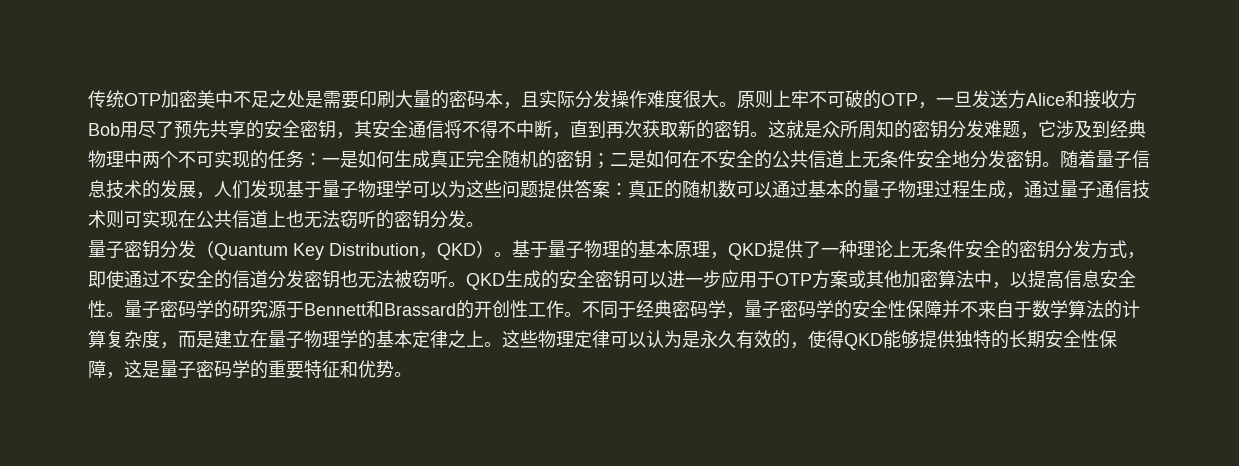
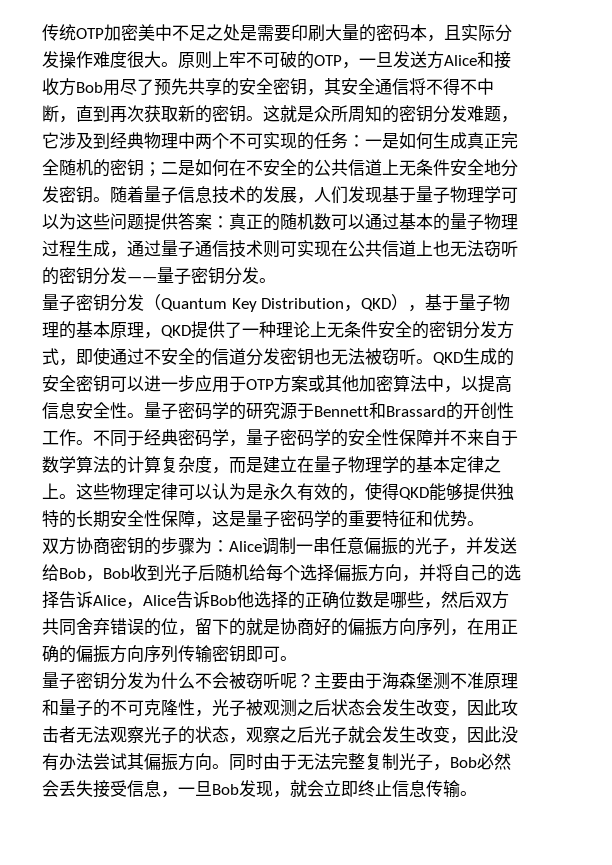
- 随着量子信息技术的发展，人们发现基于量子物理学可以为这些问题提供答案：真正的随机数可以通过基本的量子物理过程生成，通过量子通信技术则可实现在公共信道上也无法窃听的密钥分发。
+ 随着量子信息技术的发展，人们发现基于量子物理学可以为这些问题提供答案：真正的随机数可以通过基本的量子物理过程生成，通过量子通信技术则可实现在公共信道上也无法窃听的密钥分发——量子密钥分发。
- 量子密钥分发（Quantum Key Distribution，QKD）。基于量子物理的基本原理，QKD提供了一种理论上无条件安全的密钥分发方式，即使通过不安全的信道分发密钥也无法被窃听。
+ 量子密钥分发（Quantum Key Distribution，QKD），基于量子物理的基本原理，QKD提供了一种理论上无条件安全的密钥分发方式，即使通过不安全的信道分发密钥也无法被窃听。
+ 双方协商密钥的步骤为：Alice调制一串任意偏振的光子，并发送给Bob，Bob收到光子后随机给每个选择偏振方向，并将自己的选择告诉Alice，Alice告诉Bob他选择的正确位数是哪些，然后双方共同舍弃错误的位，留下的就是协商好的偏振方向序列，在用正确的偏振方向序列传输密钥即可。
+ 量子密钥分发为什么不会被窃听呢？主要由于海森堡测不准原理和量子的不可克隆性，光子被观测之后状态会发生改变，因此攻击者无法观察光子的状态，观察之后光子就会发生改变，因此没有办法尝试其偏振方向。同时由于无法完整复制光子，Bob必然会丢失接受信息，一旦Bob发现，就会立即终止信息传输。

